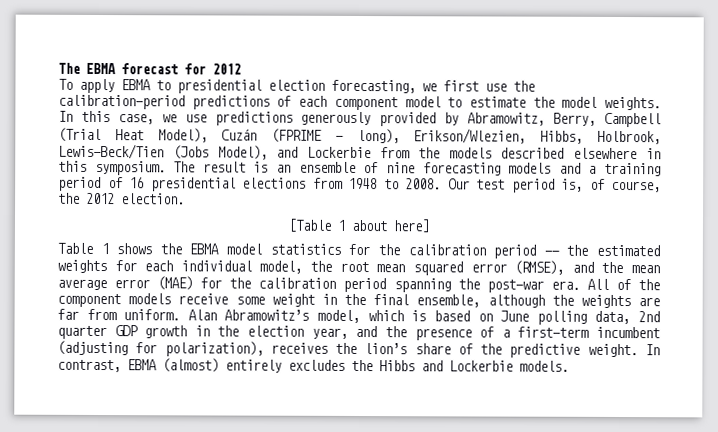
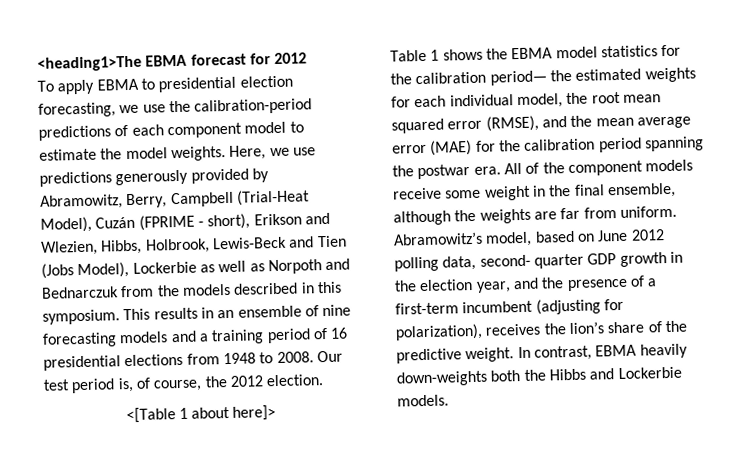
- The EBMA forecast for 2012
+ <heading1>The EBMA forecast for 2012
- To apply EBMA to presidential election forecasting, we first use the calibration-period predictions of each component model to estimate the model weights.
+ To apply EBMA to presidential election forecasting, we use the calibration-period predictions of each component model to estimate the model weights.
- In this case, we use predictions generously provided by Abramowitz, Berry, Campbell (Trial Heat Model), Cuzán (FPRIME - long), Erikson/Wlezien, Hibbs, Holbrook, Lewis-Beck/Tien (Jobs Model), and Lockerbie from the models described elsewhere in this symposium.
+ Here, we use predictions generously provided by Abramowitz, Berry, Campbell (Trial-Heat Model), Cuzán (FPRIME - short), Erikson and Wlezien, Hibbs, Holbrook, Lewis-Beck and Tien (Jobs Model), Lockerbie as well as Norpoth and Bednarczuk from the models described in this symposium.
- The result is an ensemble of nine forecasting models and a training period of 16 presidential elections from 1948 to 2008.
+ This results in an ensemble of nine forecasting models and a training period of 16 presidential elections from 1948 to 2008.
- [Table 1 about here]
+ <[Table 1 about here]>
- Table 1 shows the EBMA model statistics for the calibration period -- the estimated weights for each individual model, the root mean squared error (RMSE), and the mean average error (MAE) for the calibration period spanning the post-war era.
+ Table 1 shows the EBMA model statistics for the calibration period— the estimated weights for each individual model, the root mean squared error (RMSE), and the mean average error (MAE) for the calibration period spanning the postwar era.
- Alan Abramowitz’s model, which is based on June polling data, 2nd quarter GDP growth in the election year, and the presence of a first-term incumbent (adjusting for polarization), receives the lion’s share of the predictive weight.
+ Abramowitz’s model, based on June 2012 polling data, second- quarter GDP growth in the election year, and the presence of a first-term incumbent (adjusting for polarization), receives the lion’s share of the predictive weight.
- In contrast, EBMA (almost) entirely excludes the Hibbs and Lockerbie models.
+ In contrast, EBMA heavily down-weights both the Hibbs and Lockerbie models.

